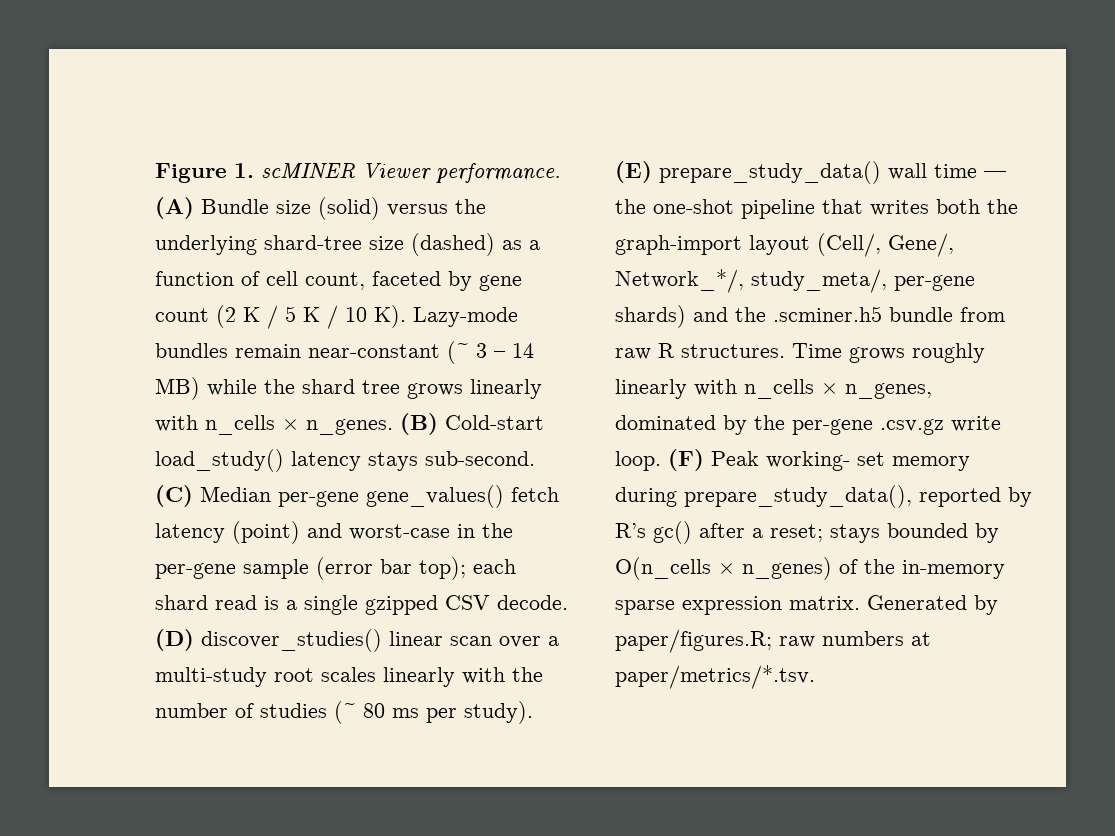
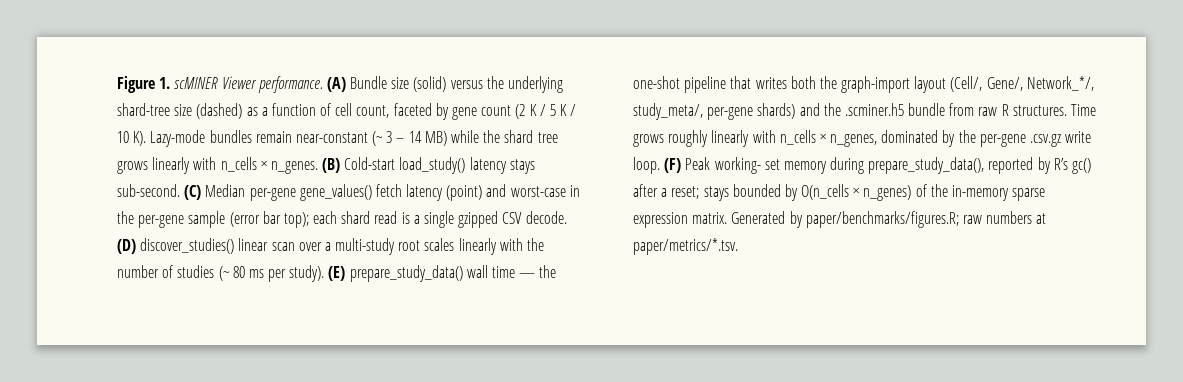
- Generated by paper/figures.R; raw numbers at paper/metrics/*.tsv.
+ Generated by paper/benchmarks/figures.R; raw numbers at paper/metrics/*.tsv.

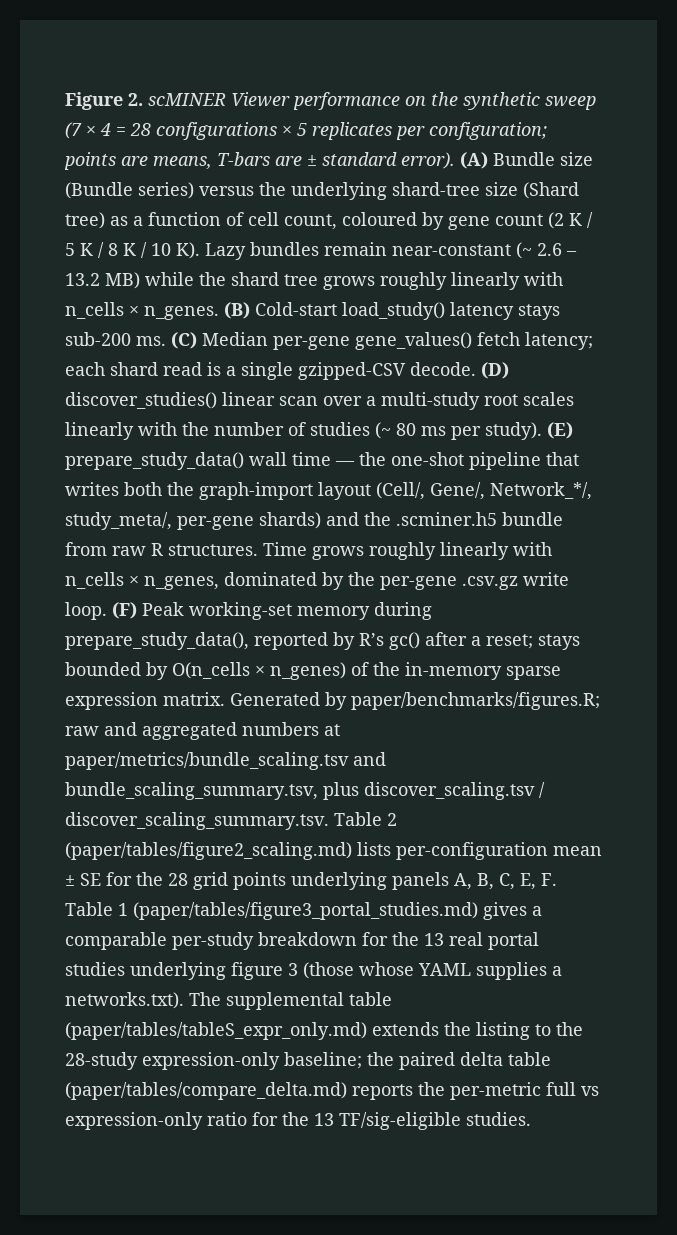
- Figure 1. scMINER Viewer performance.
+ Figure 2. scMINER Viewer performance on the synthetic sweep (7 × 4 = 28 configurations × 5 replicates per configuration; points are means, T-bars are ± standard error).
- (A) Bundle size (solid) versus the underlying shard-tree size (dashed) as a function of cell count, faceted by gene count (2 K / 5 K / 10 K). Lazy-mode bundles remain near-constant (~ 3 – 14 MB) while the shard tree grows linearly with n_cells × n_genes.
+ (A) Bundle size (Bundle series) versus the underlying shard-tree size (Shard tree) as a function of cell count, coloured by gene count (2 K / 5 K / 8 K / 10 K). Lazy bundles remain near-constant (~ 2.6 – 13.2 MB) while the shard tree grows roughly linearly with n_cells × n_genes.
- (B) Cold-start load_study() latency stays sub-second.
+ (B) Cold-start load_study() latency stays sub-200 ms.
- (C) Median per-gene gene_values() fetch latency (point) and worst-case in the per-gene sample (error bar top); each shard read is a single gzipped CSV decode.
+ (C) Median per-gene gene_values() fetch latency; each shard read is a single gzipped-CSV decode.
- (F) Peak working- set memory during prepare_study_data(), reported by R’s gc() after a reset; stays bounded by O(n_cells × n_genes) of the in-memory sparse expression matrix.
+ (F) Peak working-set memory during prepare_study_data(), reported by R’s gc() after a reset; stays bounded by O(n_cells × n_genes) of the in-memory sparse expression matrix.
- Generated by paper/benchmarks/figures.R; raw numbers at paper/metrics/*.tsv.
+ Generated by paper/benchmarks/figures.R; raw and aggregated numbers at paper/metrics/bundle_scaling.tsv and bundle_scaling_summary.tsv, plus discover_scaling.tsv / discover_scaling_summary.tsv. Table 2 (paper/tables/figure2_scaling.md) lists per-configuration mean ± SE for the 28 grid points underlying panels A, B, C, E, F. Table 1 (paper/tables/figure3_portal_studies.md) gives a comparable per-study breakdown for the 13 real portal studies underlying figure 3 (those whose YAML supplies a networks.txt). The supplemental table (paper/tables/tableS_expr_only.md) extends the listing to the 28-study expression-only baseline; the paired delta table (paper/tables/compare_delta.md) reports the per-metric full vs expression-only ratio for the 13 TF/sig-eligible studies.

